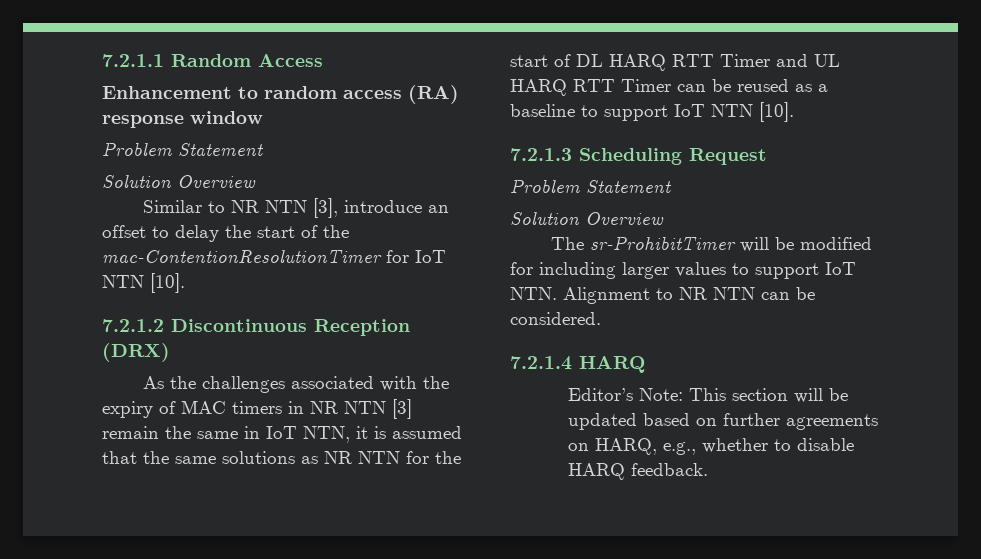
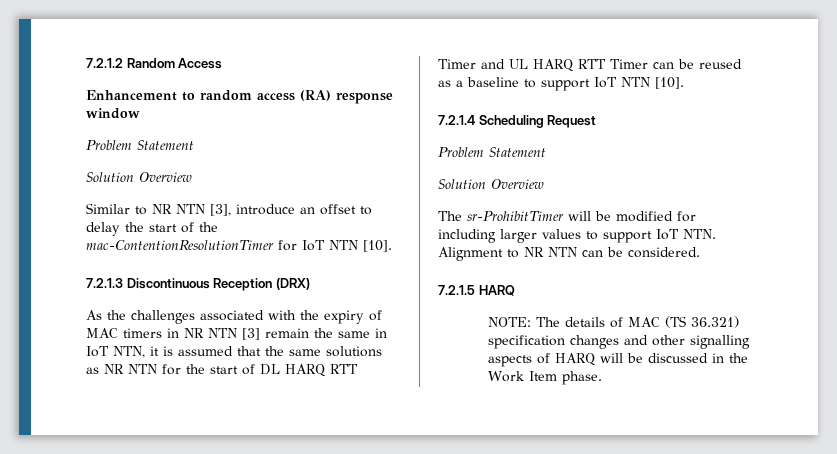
- 7.2.1.1 Random Access
+ 7.2.1.2 Random Access
- 7.2.1.2 Discontinuous Reception (DRX)
+ 7.2.1.3 Discontinuous Reception (DRX)
- 7.2.1.3 Scheduling Request
+ 7.2.1.4 Scheduling Request
- 7.2.1.4 HARQ
+ 7.2.1.5 HARQ
- Editor’s Note: This section will be updated based on further agreements on HARQ, e.g., whether to disable HARQ feedback.
+ NOTE: The details of MAC (TS 36.321) specification changes and other signalling aspects of HARQ will be discussed in the Work Item phase.

